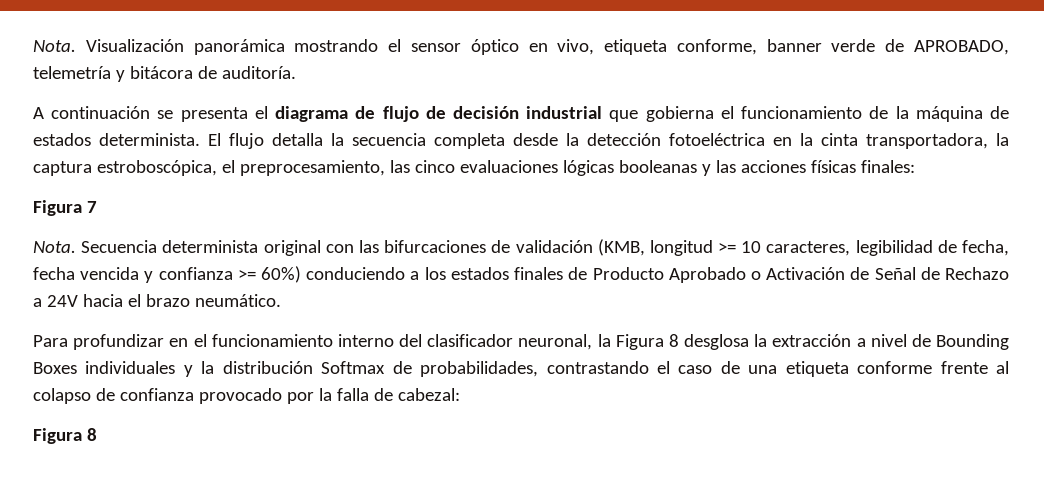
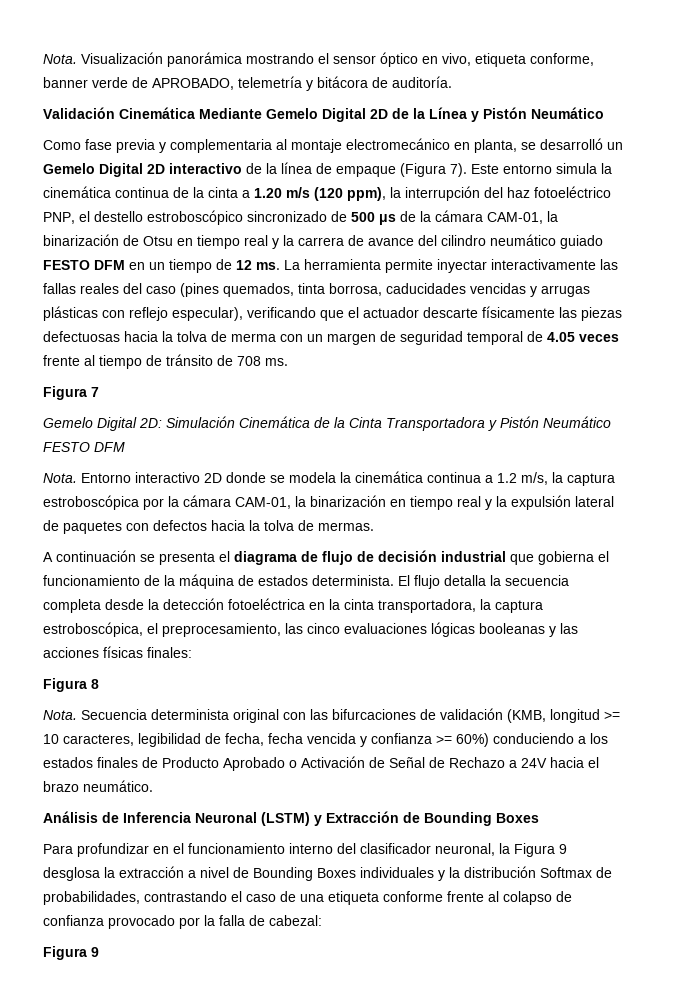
+ Validación Cinemática Mediante Gemelo Digital 2D de la Línea y Pistón Neumático
+ Como fase previa y complementaria al montaje electromecánico en planta, se desarrolló un Gemelo Digital 2D interactivo de la línea de empaque (Figura 7). Este entorno simula la cinemática continua de la cinta a 1.20 m/s (120 ppm), la interrupción del haz fotoeléctrico PNP, el destello estroboscópico sincronizado de 500 μs de la cámara CAM-01, la binarización de Otsu en tiempo real y la carrera de avance del cilindro neumático guiado FESTO DFM en un tiempo de 12 ms. La herramienta permite inyectar interactivamente las fallas reales del caso (pines quemados, tinta borrosa, caducidades vencidas y arrugas plásticas con reflejo especular), verificando que el actuador descarte físicamente las piezas defectuosas hacia la tolva de merma con un margen de seguridad temporal de 4.05 veces frente al tiempo de tránsito de 708 ms.
+ Figura 7
+ Gemelo Digital 2D: Simulación Cinemática de la Cinta Transportadora y Pistón Neumático FESTO DFM
+ Nota. Entorno interactivo 2D donde se modela la cinemática continua a 1.2 m/s, la captura estroboscópica por la cámara CAM-01, la binarización en tiempo real y la expulsión lateral de paquetes con defectos hacia la tolva de mermas.
- Figura 7
+ Figura 8
+ Análisis de Inferencia Neuronal (LSTM) y Extracción de Bounding Boxes
- Para profundizar en el funcionamiento interno del clasificador neuronal, la Figura 8 desglosa la extracción a nivel de Bounding Boxes individuales y la distribución Softmax de probabilidades, contrastando el caso de una etiqueta conforme frente al colapso de confianza provocado por la falla de cabezal:
- Figura 8
+ Para profundizar en el funcionamiento interno del clasificador neuronal, la Figura 9 desglosa la extracción a nivel de Bounding Boxes individuales y la distribución Softmax de probabilidades, contrastando el caso de una etiqueta conforme frente al colapso de confianza provocado por la falla de cabezal:
+ Figura 9

